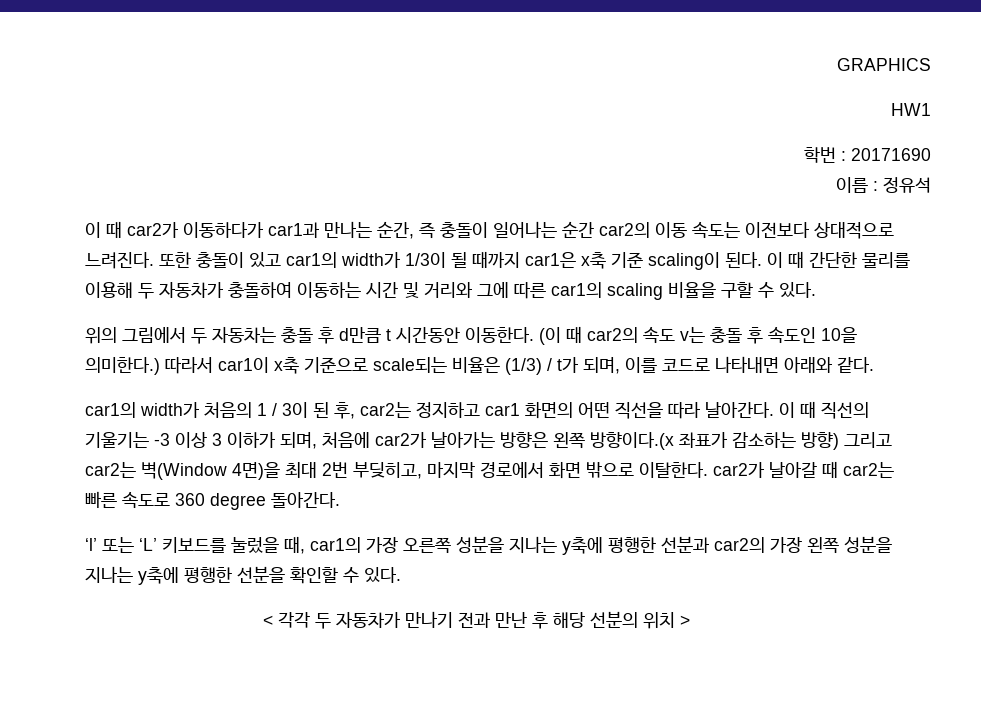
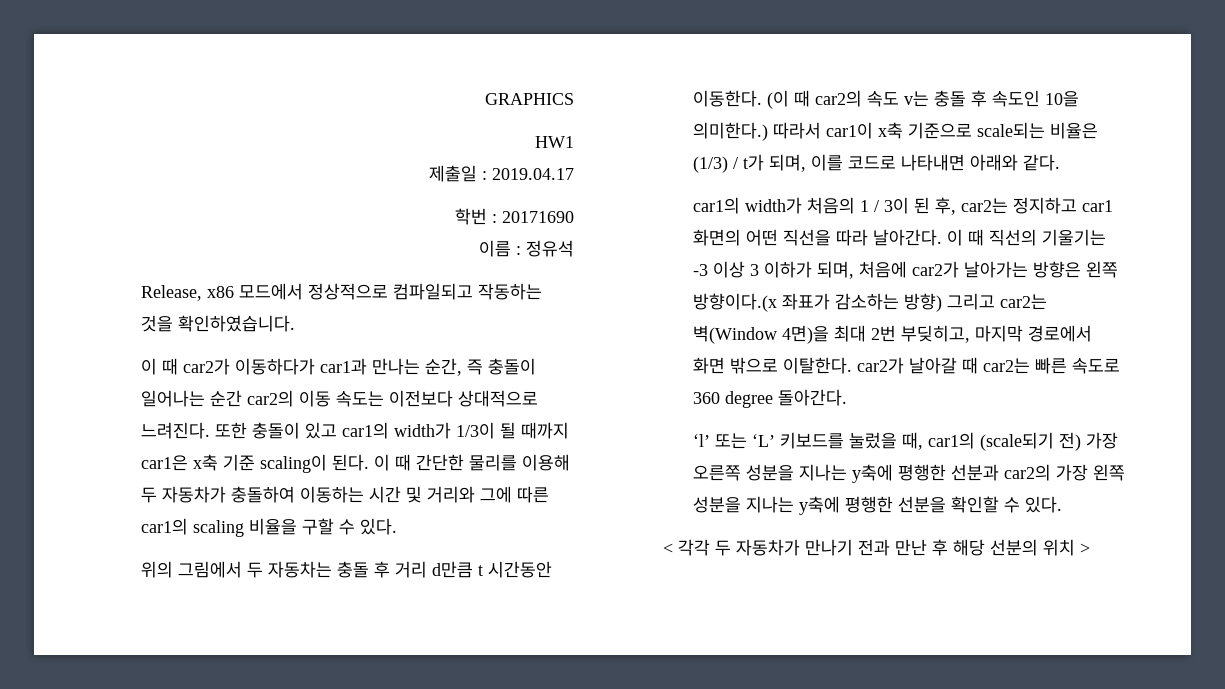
+ 제출일 : 2019.04.17
+ Release, x86 모드에서 정상적으로 컴파일되고 작동하는 것을 확인하였습니다.
- 위의 그림에서 두 자동차는 충돌 후 d만큼 t 시간동안 이동한다.
+ 위의 그림에서 두 자동차는 충돌 후 거리 d만큼 t 시간동안 이동한다.
- ‘l’ 또는 ‘L’ 키보드를 눌렀을 때, car1의 가장 오른쪽 성분을 지나는 y축에 평행한 선분과 car2의 가장 왼쪽 성분을 지나는 y축에 평행한 선분을 확인할 수 있다.
+ ‘l’ 또는 ‘L’ 키보드를 눌렀을 때, car1의 (scale되기 전) 가장 오른쪽 성분을 지나는 y축에 평행한 선분과 car2의 가장 왼쪽 성분을 지나는 y축에 평행한 선분을 확인할 수 있다.

